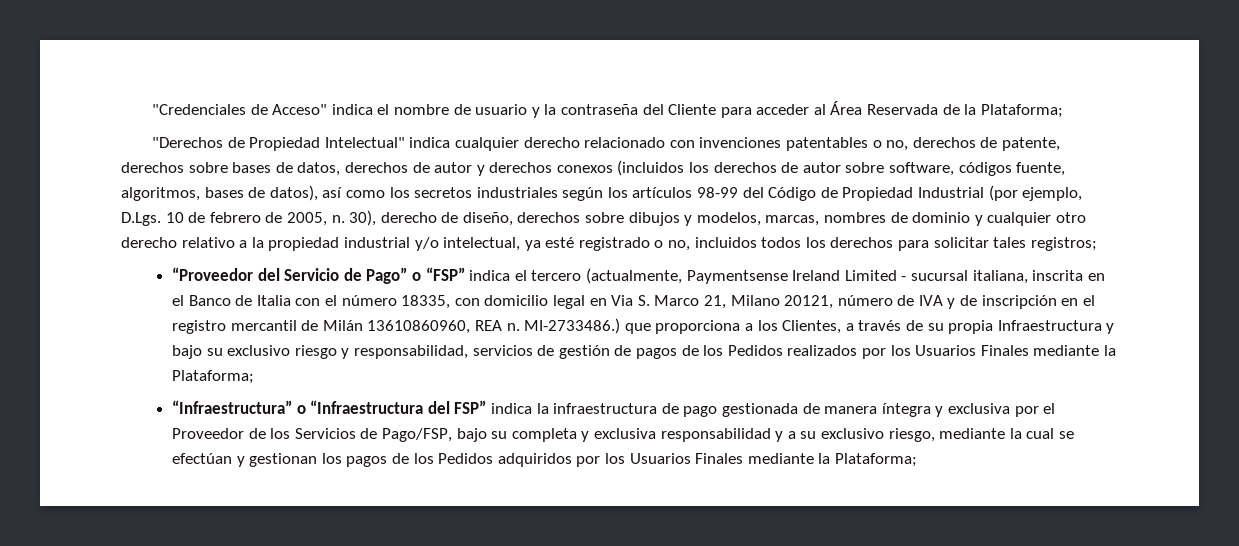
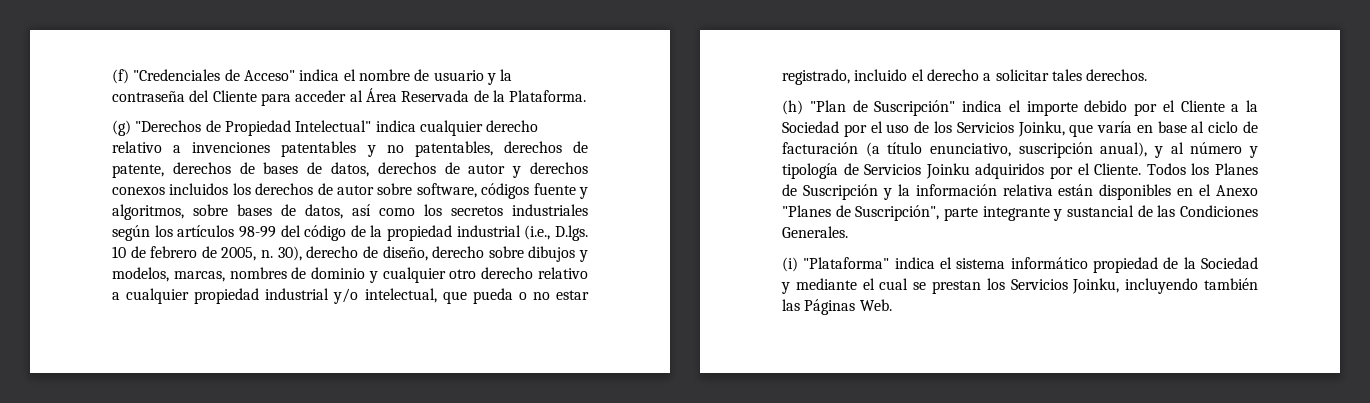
- "Credenciales de Acceso" indica el nombre de usuario y la contraseña del Cliente para acceder al Área Reservada de la Plataforma;
- "Derechos de Propiedad Intelectual" indica cualquier derecho relacionado con invenciones patentables o no, derechos de patente, derechos sobre bases de datos, derechos de autor y derechos conexos (incluidos los derechos de autor sobre software, códigos fuente, algoritmos, bases de datos), así como los secretos industriales según los artículos 98-99 del Código de Propiedad Industrial (por ejemplo, D.Lgs. 10 de febrero de 2005, n.
+ (f) "Credenciales de Acceso" indica el nombre de usuario y la contraseña del Cliente para acceder al Área Reservada de la Plataforma.
+ (g) "Derechos de Propiedad Intelectual" indica cualquier derecho relativo a invenciones patentables y no patentables, derechos de patente, derechos de bases de datos, derechos de autor y derechos conexos incluidos los derechos de autor sobre software, códigos fuente y algoritmos, sobre bases de datos, así como los secretos industriales según los artículos 98-99 del código de la propiedad industrial (i.e., D.lgs. 10 de febrero de 2005, n.
- 30), derecho de diseño, derechos sobre dibujos y modelos, marcas, nombres de dominio y cualquier otro derecho relativo a la propiedad industrial y/o intelectual, ya esté registrado o no, incluidos todos los derechos para solicitar tales registros;
- “Proveedor del Servicio de Pago” o “FSP” indica el tercero (actualmente, Paymentsense Ireland Limited - sucursal italiana, inscrita en el Banco de Italia con el número 18335, con domicilio legal en Via S. Marco 21, Milano 20121, número de IVA y de inscripción en el registro mercantil de Milán 13610860960, REA n. MI-2733486.) que proporciona a los Clientes, a través de su propia Infraestructura y bajo su exclusivo riesgo y responsabilidad, servicios de gestión de pagos de los Pedidos realizados por los Usuarios Finales mediante la Plataforma;
- “Infraestructura” o “Infraestructura del FSP” indica la infraestructura de pago gestionada de manera íntegra y exclusiva por el Proveedor de los Servicios de Pago/FSP, bajo su completa y exclusiva responsabilidad y a su exclusivo riesgo, mediante la cual se efectúan y gestionan los pagos de los Pedidos adquiridos por los Usuarios Finales mediante la Plataforma;
+ 30), derecho de diseño, derecho sobre dibujos y modelos, marcas, nombres de dominio y cualquier otro derecho relativo a cualquier propiedad industrial y/o intelectual, que pueda o no estar registrado, incluido el derecho a solicitar tales derechos.
+ (h) "Plan de Suscripción" indica el importe debido por el Cliente a la Sociedad por el uso de los Servicios Joinku, que varía en base al ciclo de facturación (a título enunciativo, suscripción anual), y al número y tipología de Servicios Joinku adquiridos por el Cliente. Todos los Planes de Suscripción y la información relativa están disponibles en el Anexo "Planes de Suscripción", parte integrante y sustancial de las Condiciones Generales.
+ (i) "Plataforma" indica el sistema informático propiedad de la Sociedad y mediante el cual se prestan los Servicios Joinku, incluyendo también las Páginas Web.

